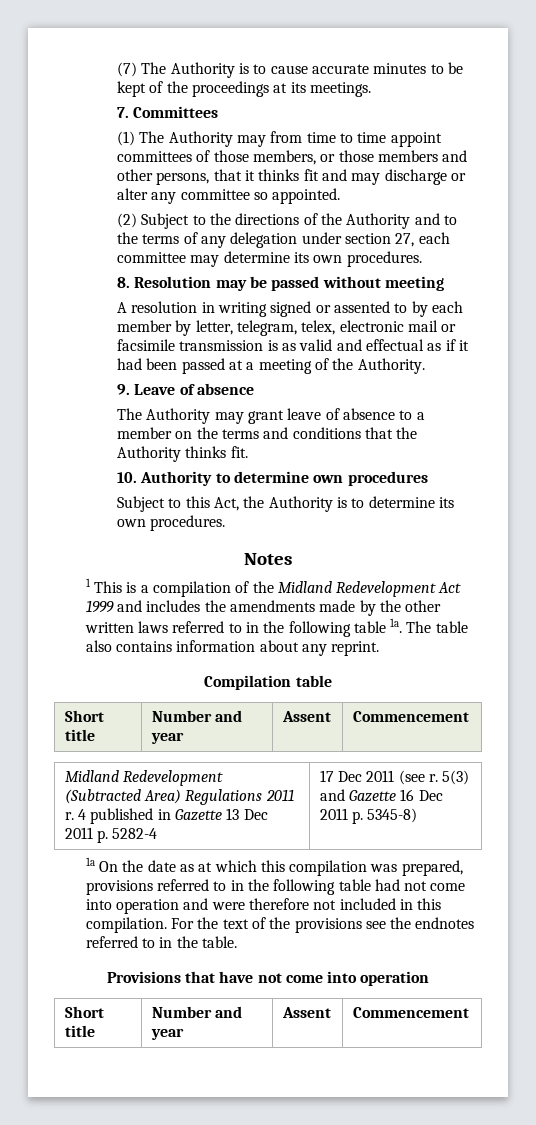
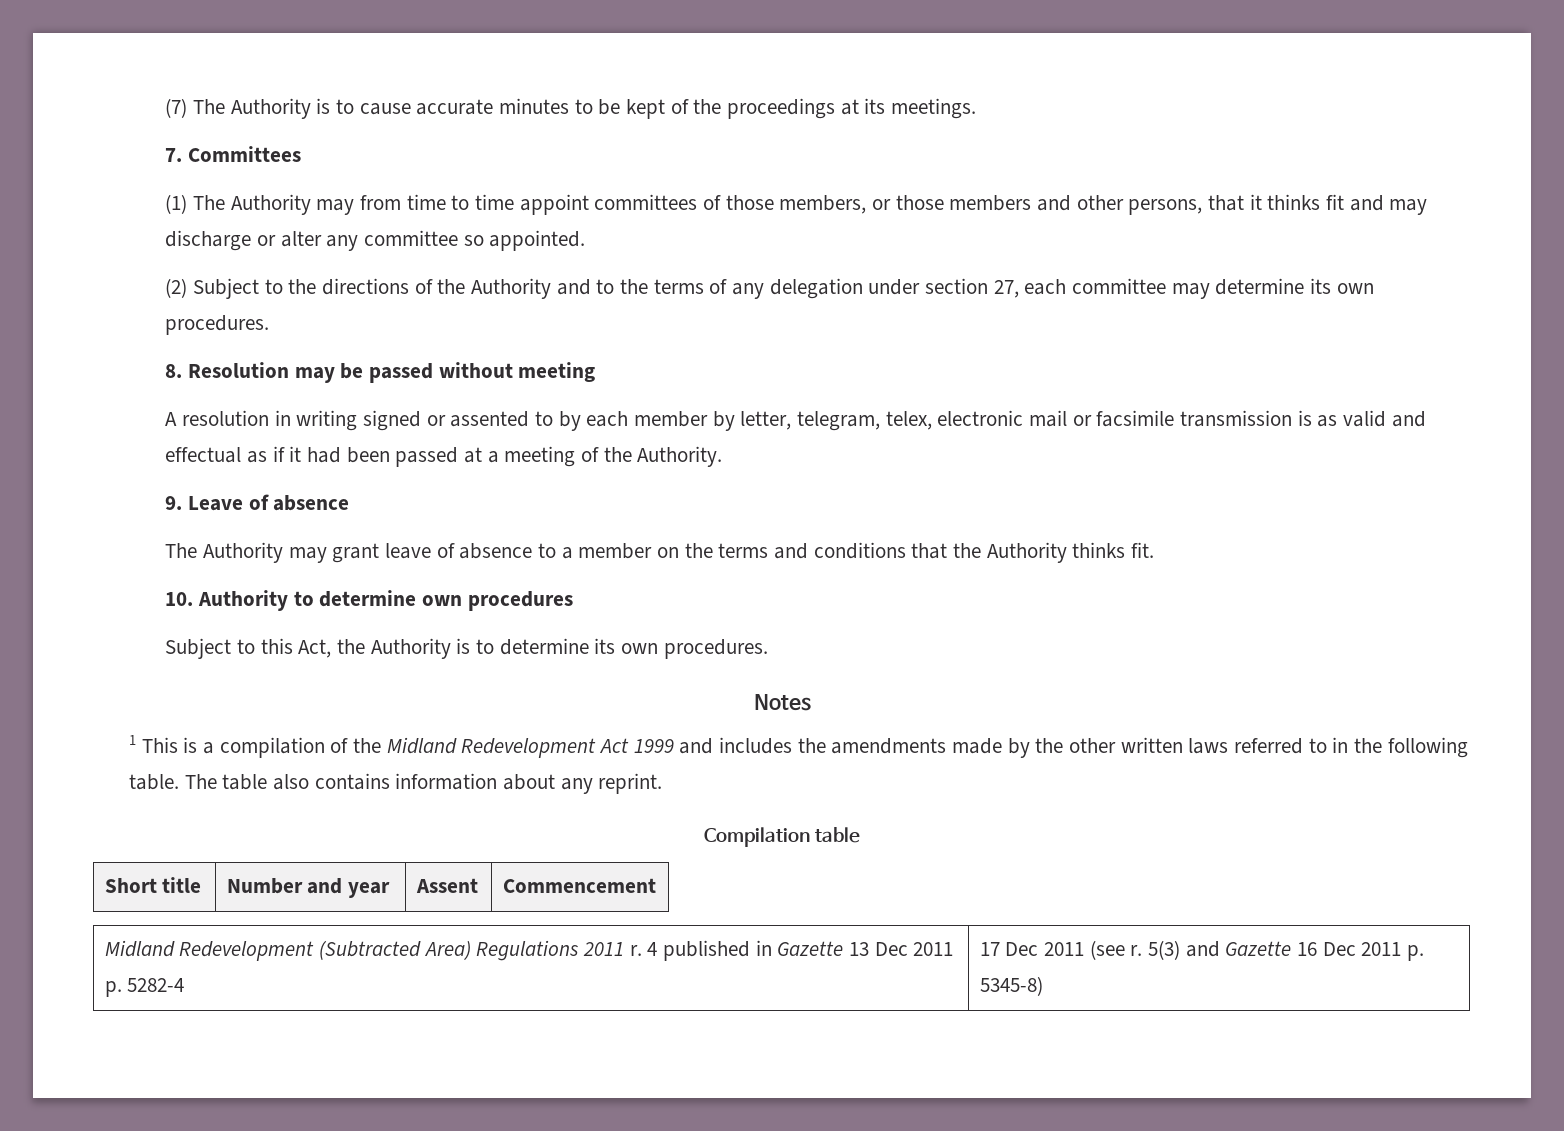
- 1 This is a compilation of the Midland Redevelopment Act 1999 and includes the amendments made by the other written laws referred to in the following table 1a.
+ 1 This is a compilation of the Midland Redevelopment Act 1999 and includes the amendments made by the other written laws referred to in the following table.
- 1a On the date as at which this compilation was prepared, provisions referred to in the following table had not come into operation and were therefore not included in this compilation. For the text of the provisions see the endnotes referred to in the table.
- Provisions that have not come into operation
- Short title | Number and year | Assent | Commencement

